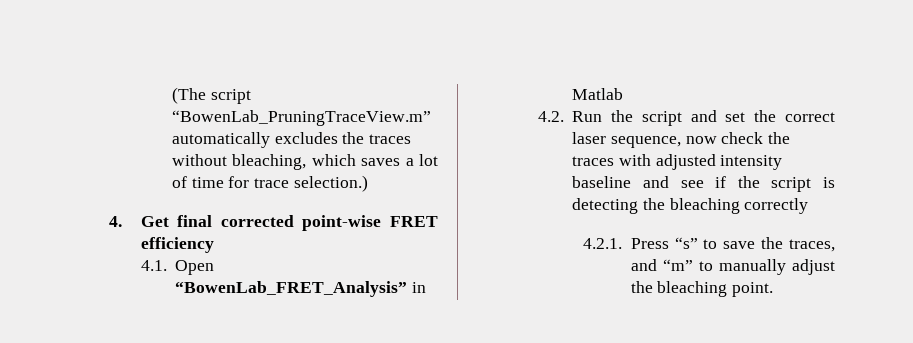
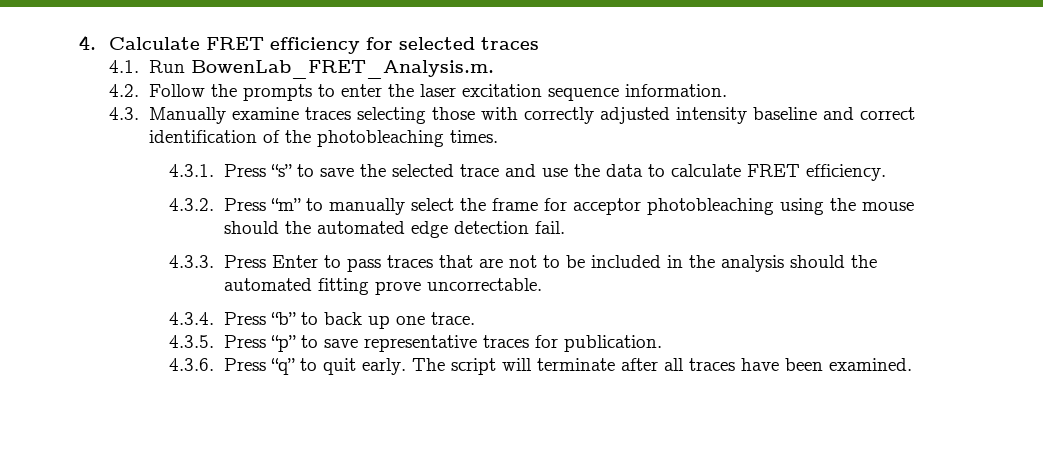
- (The script “BowenLab_PruningTraceView.m” automatically excludes the traces without bleaching, which saves a lot of time for trace selection.)
- 4. Get final corrected point-wise FRET efficiency
- 4.1. Open “BowenLab_FRET_Analysis” in Matlab
- 4.2. Run the script and set the correct laser sequence, now check the traces with adjusted intensity baseline and see if the script is detecting the bleaching correctly
- 4.2.1. Press “s” to save the traces, and “m” to manually adjust the bleaching point.
+ 4. Calculate FRET efficiency for selected traces
+ 4.1. Run BowenLab_FRET_Analysis.m.
+ 4.2. Follow the prompts to enter the laser excitation sequence information.
+ 4.3. Manually examine traces selecting those with correctly adjusted intensity baseline and correct identification of the photobleaching times.
+ 4.3.1. Press “s” to save the selected trace and use the data to calculate FRET efficiency.
+ 4.3.2. Press “m” to manually select the frame for acceptor photobleaching using the mouse should the automated edge detection fail.
+ 4.3.3. Press Enter to pass traces that are not to be included in the analysis should the automated fitting prove uncorrectable.
+ 4.3.4. Press “b” to back up one trace.
+ 4.3.5. Press “p” to save representative traces for publication.
+ 4.3.6. Press “q” to quit early. The script will terminate after all traces have been examined.

